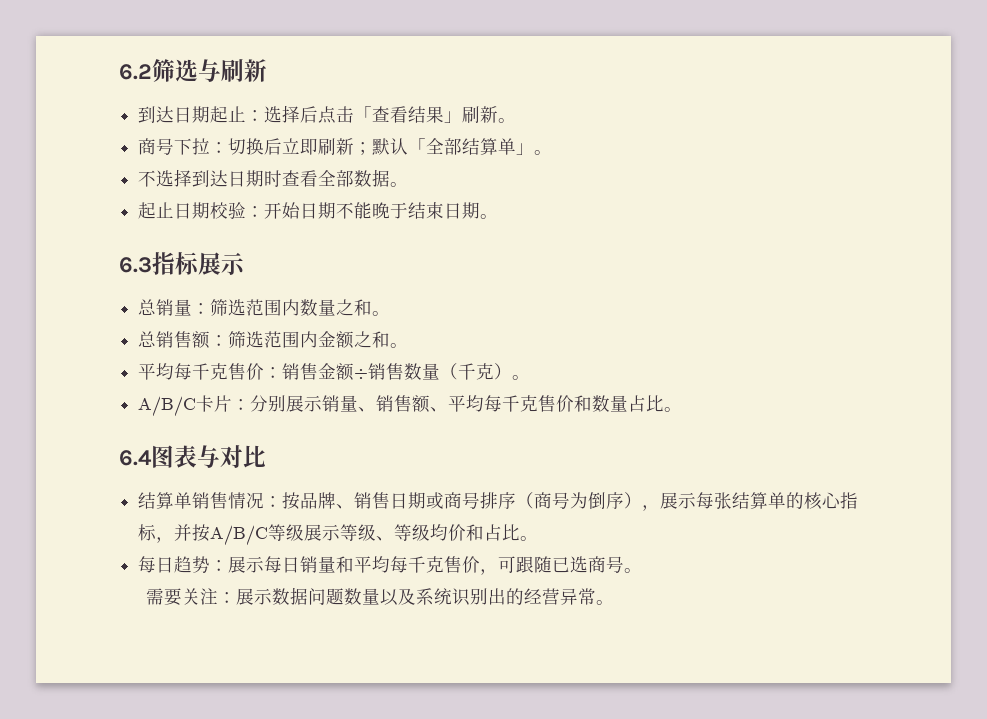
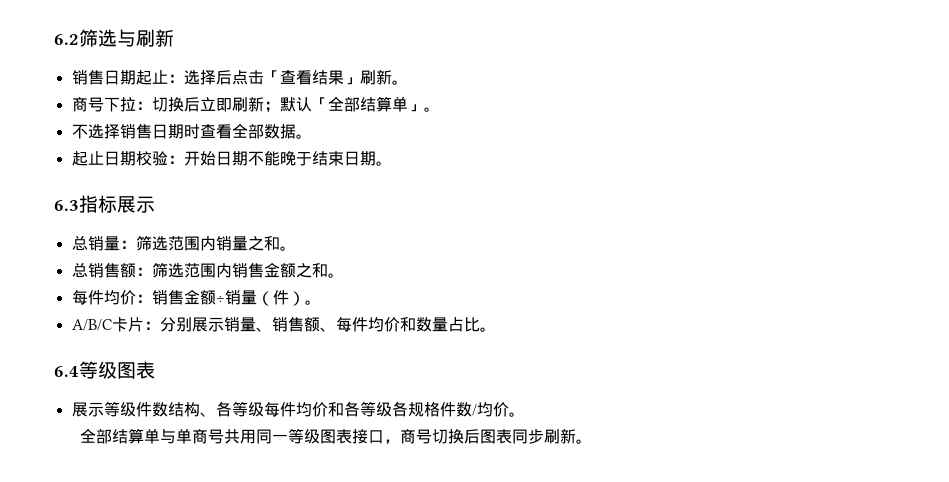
- 到达日期起止：选择后点击「查看结果」刷新。
+ 销售日期起止：选择后点击「查看结果」刷新。
- 不选择到达日期时查看全部数据。
+ 不选择销售日期时查看全部数据。
- 总销量：筛选范围内数量之和。
+ 总销量：筛选范围内销量之和。
- 总销售额：筛选范围内金额之和。
+ 总销售额：筛选范围内销售金额之和。
- 平均每千克售价：销售金额÷销售数量（千克）。
+ 每件均价：销售金额÷销量（件）。
- A/B/C卡片：分别展示销量、销售额、平均每千克售价和数量占比。
+ A/B/C卡片：分别展示销量、销售额、每件均价和数量占比。
- 6.4图表与对比
- 结算单销售情况：按品牌、销售日期或商号排序（商号为倒序），展示每张结算单的核心指标，并按A/B/C等级展示等级、等级均价和占比。
- 每日趋势：展示每日销量和平均每千克售价，可跟随已选商号。
- 需要关注：展示数据问题数量以及系统识别出的经营异常。
+ 6.4等级图表
+ 展示等级件数结构、各等级每件均价和各等级各规格件数/均价。
+ 全部结算单与单商号共用同一等级图表接口，商号切换后图表同步刷新。

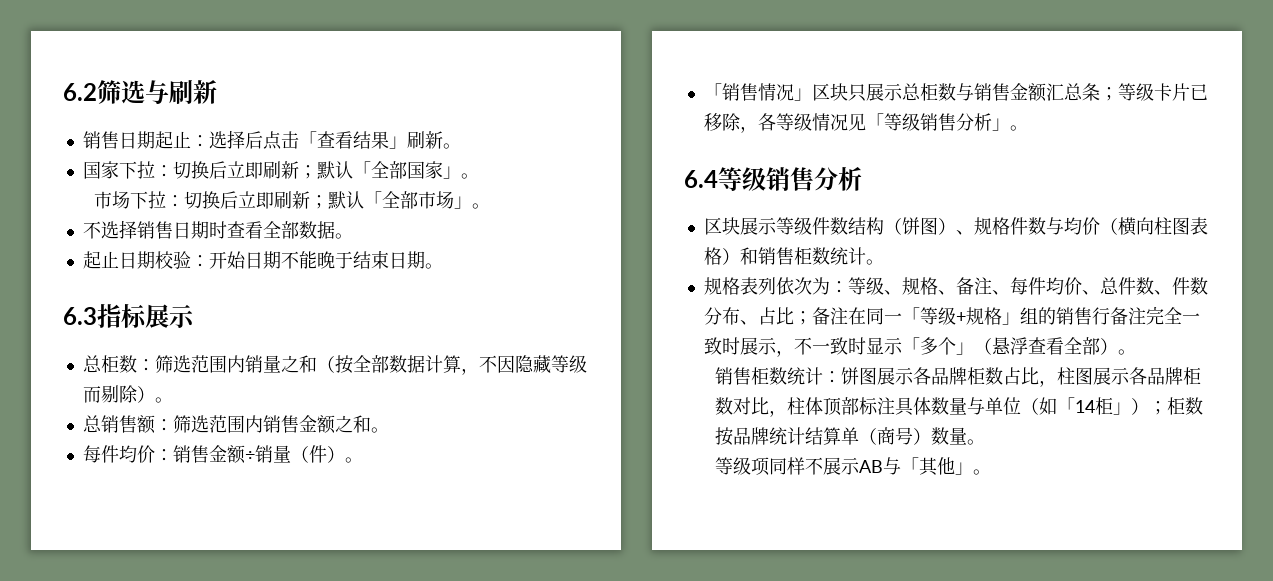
- 商号下拉：切换后立即刷新；默认「全部结算单」。
+ 国家下拉：切换后立即刷新；默认「全部国家」。
+ 市场下拉：切换后立即刷新；默认「全部市场」。
- 总销量：筛选范围内销量之和。
+ 总柜数：筛选范围内销量之和（按全部数据计算，不因隐藏等级而剔除）。
- A/B/C卡片：分别展示销量、销售额、每件均价和数量占比。
+ 「销售情况」区块只展示总柜数与销售金额汇总条；等级卡片已移除，各等级情况见「等级销售分析」。
- 6.4等级图表
- 展示等级件数结构、各等级每件均价和各等级各规格件数/均价。
- 全部结算单与单商号共用同一等级图表接口，商号切换后图表同步刷新。
+ 6.4等级销售分析
+ 区块展示等级件数结构（饼图）、规格件数与均价（横向柱图表格）和销售柜数统计。
+ 规格表列依次为：等级、规格、备注、每件均价、总件数、件数分布、占比；备注在同一「等级+规格」组的销售行备注完全一致时展示，不一致时显示「多个」（悬浮查看全部）。
+ 销售柜数统计：饼图展示各品牌柜数占比，柱图展示各品牌柜数对比，柱体顶部标注具体数量与单位（如「14柜」）；柜数按品牌统计结算单（商号）数量。
+ 等级项同样不展示AB与「其他」。

